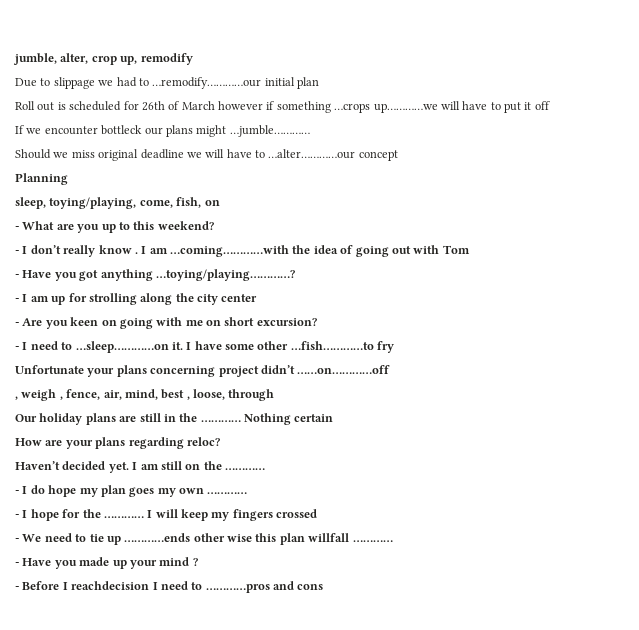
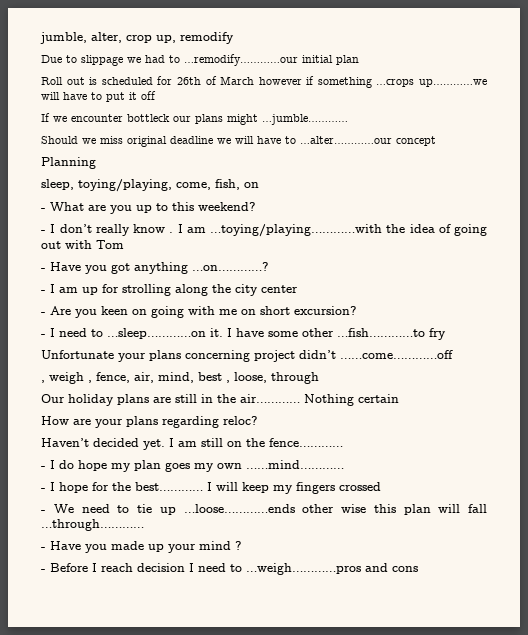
- I am …coming…………with the idea of going out with Tom
+ I am …toying/playing…………with the idea of going out with Tom
- - Have you got anything …toying/playing…………?
+ - Have you got anything …on…………?
- Unfortunate your plans concerning project didn’t ……on…………off
+ Unfortunate your plans concerning project didn’t ……come…………off
- Our holiday plans are still in the …………
+ Our holiday plans are still in the air…………
- I am still on the …………
+ I am still on the fence…………
- - I do hope my plan goes my own …………
+ - I do hope my plan goes my own ……mind…………
- - I hope for the …………
+ - I hope for the best…………
- - We need to tie up …………ends other wise this plan willfall …………
+ - We need to tie up …loose…………ends other wise this plan will fall …through…………
- - Before I reachdecision I need to …………pros and cons
+ - Before I reach decision I need to …weigh…………pros and cons

